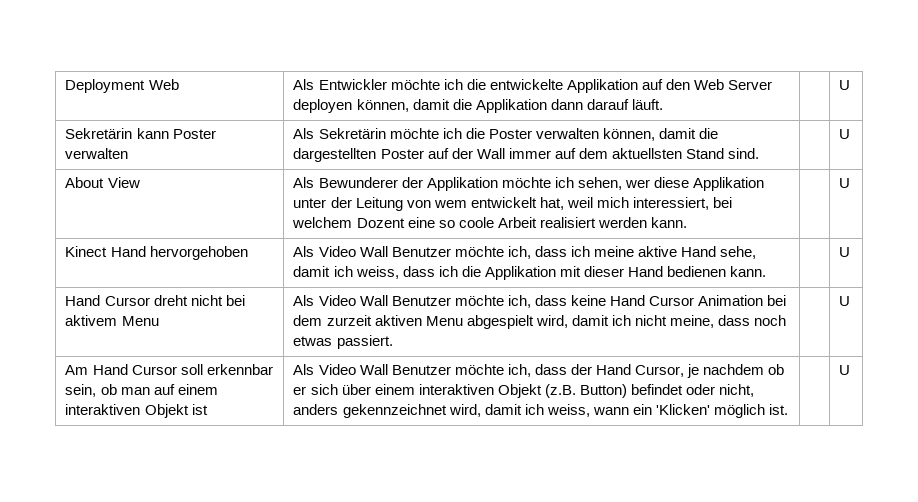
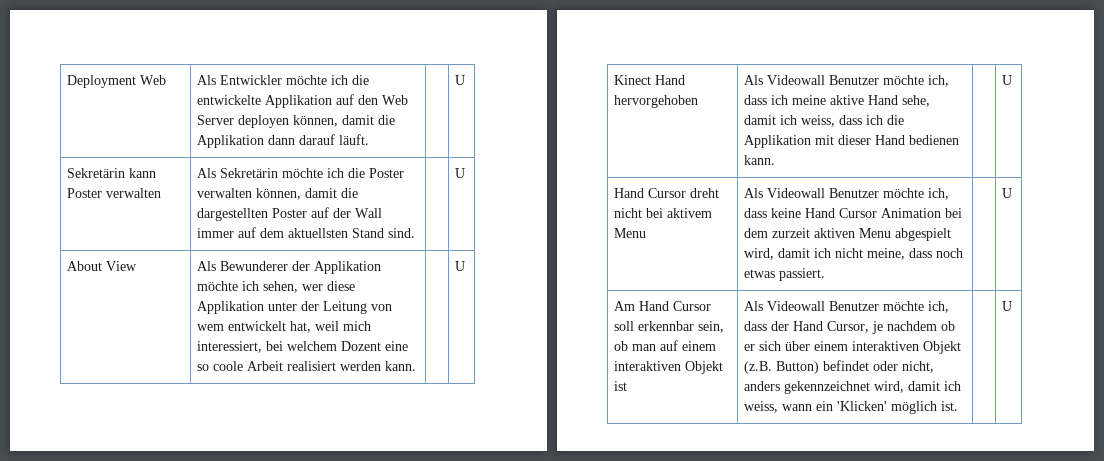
- Kinect Hand hervorgehoben | Als Video Wall Benutzer möchte ich, dass ich meine aktive Hand sehe, damit ich weiss, dass ich die Applikation mit dieser Hand bedienen kann. | | U
+ Kinect Hand hervorgehoben | Als Videowall Benutzer möchte ich, dass ich meine aktive Hand sehe, damit ich weiss, dass ich die Applikation mit dieser Hand bedienen kann. | | U
- Hand Cursor dreht nicht bei aktivem Menu | Als Video Wall Benutzer möchte ich, dass keine Hand Cursor Animation bei dem zurzeit aktiven Menu abgespielt wird, damit ich nicht meine, dass noch etwas passiert. | | U
+ Hand Cursor dreht nicht bei aktivem Menu | Als Videowall Benutzer möchte ich, dass keine Hand Cursor Animation bei dem zurzeit aktiven Menu abgespielt wird, damit ich nicht meine, dass noch etwas passiert. | | U
- Als Video Wall Benutzer möchte ich, dass der Hand Cursor, je nachdem ob er sich über einem interaktiven Objekt (z.B. Button) befindet oder nicht, anders gekennzeichnet wird, damit ich weiss, wann ein 'Klicken' möglich ist.
+ Als Videowall Benutzer möchte ich, dass der Hand Cursor, je nachdem ob er sich über einem interaktiven Objekt (z.B. Button) befindet oder nicht, anders gekennzeichnet wird, damit ich weiss, wann ein 'Klicken' möglich ist.

